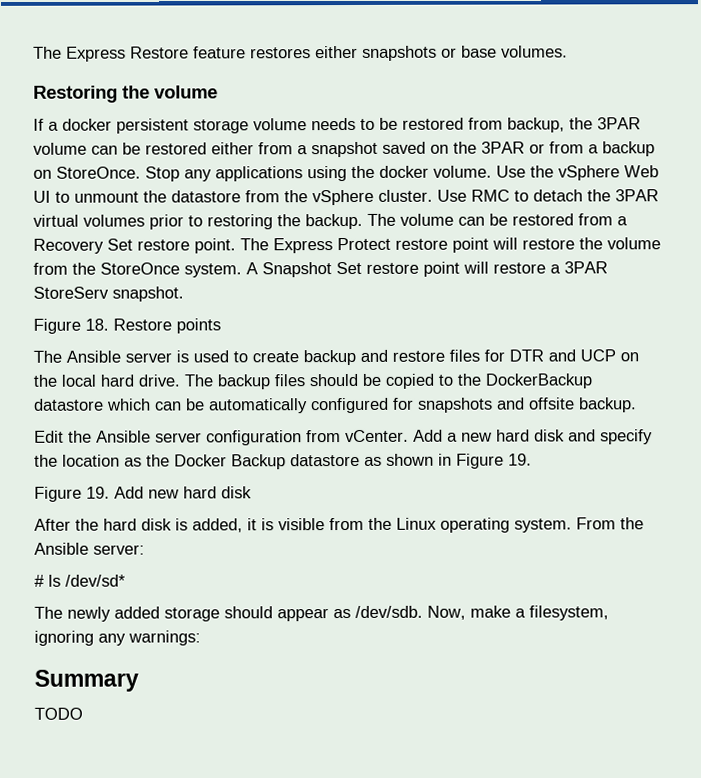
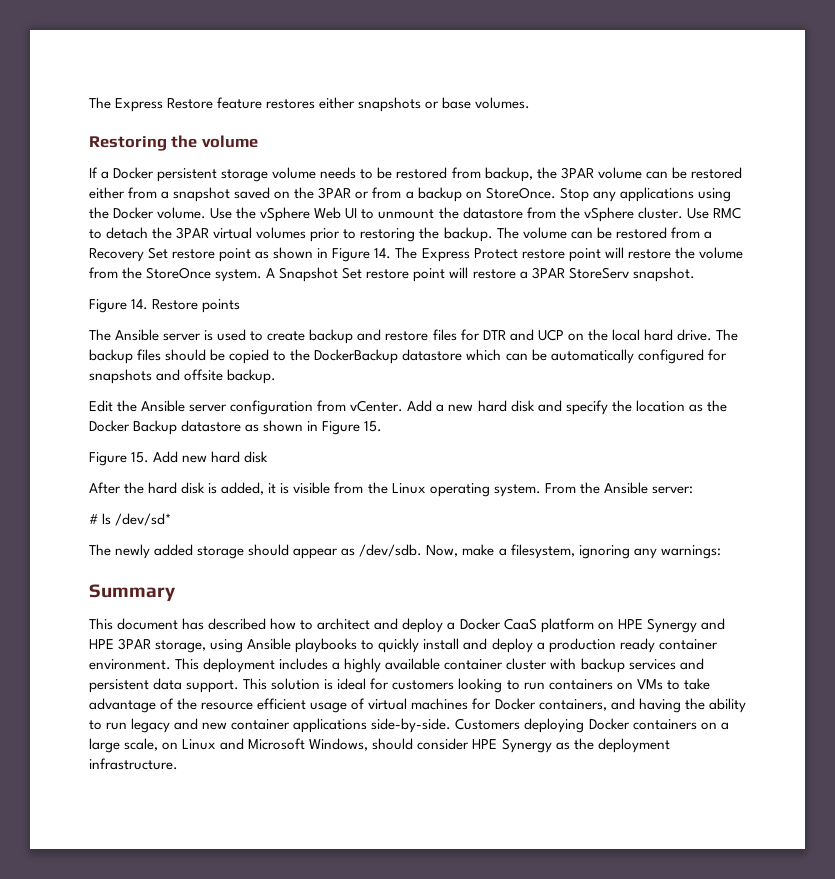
- If a docker persistent storage volume needs to be restored from backup, the 3PAR volume can be restored either from a snapshot saved on the 3PAR or from a backup on StoreOnce.
+ If a Docker persistent storage volume needs to be restored from backup, the 3PAR volume can be restored either from a snapshot saved on the 3PAR or from a backup on StoreOnce.
- Stop any applications using the docker volume.
+ Stop any applications using the Docker volume.
- The volume can be restored from a Recovery Set restore point. The Express Protect restore point will restore the volume from the StoreOnce system.
+ The volume can be restored from a Recovery Set restore point as shown in Figure 14. The Express Protect restore point will restore the volume from the StoreOnce system.
- Figure 18. Restore points
+ Figure 14. Restore points
- Add a new hard disk and specify the location as the Docker Backup datastore as shown in Figure 19.
- Figure 19. Add new hard disk
+ Add a new hard disk and specify the location as the Docker Backup datastore as shown in Figure 15.
+ Figure 15. Add new hard disk
- TODO
+ This document has described how to architect and deploy a Docker CaaS platform on HPE Synergy and HPE 3PAR storage, using Ansible playbooks to quickly install and deploy a production ready container environment. This deployment includes a highly available container cluster with backup services and persistent data support. This solution is ideal for customers looking to run containers on VMs to take advantage of the resource efficient usage of virtual machines for Docker containers, and having the ability to run legacy and new container applications side-by-side. Customers deploying Docker containers on a large scale, on Linux and Microsoft Windows, should consider HPE Synergy as the deployment infrastructure.

